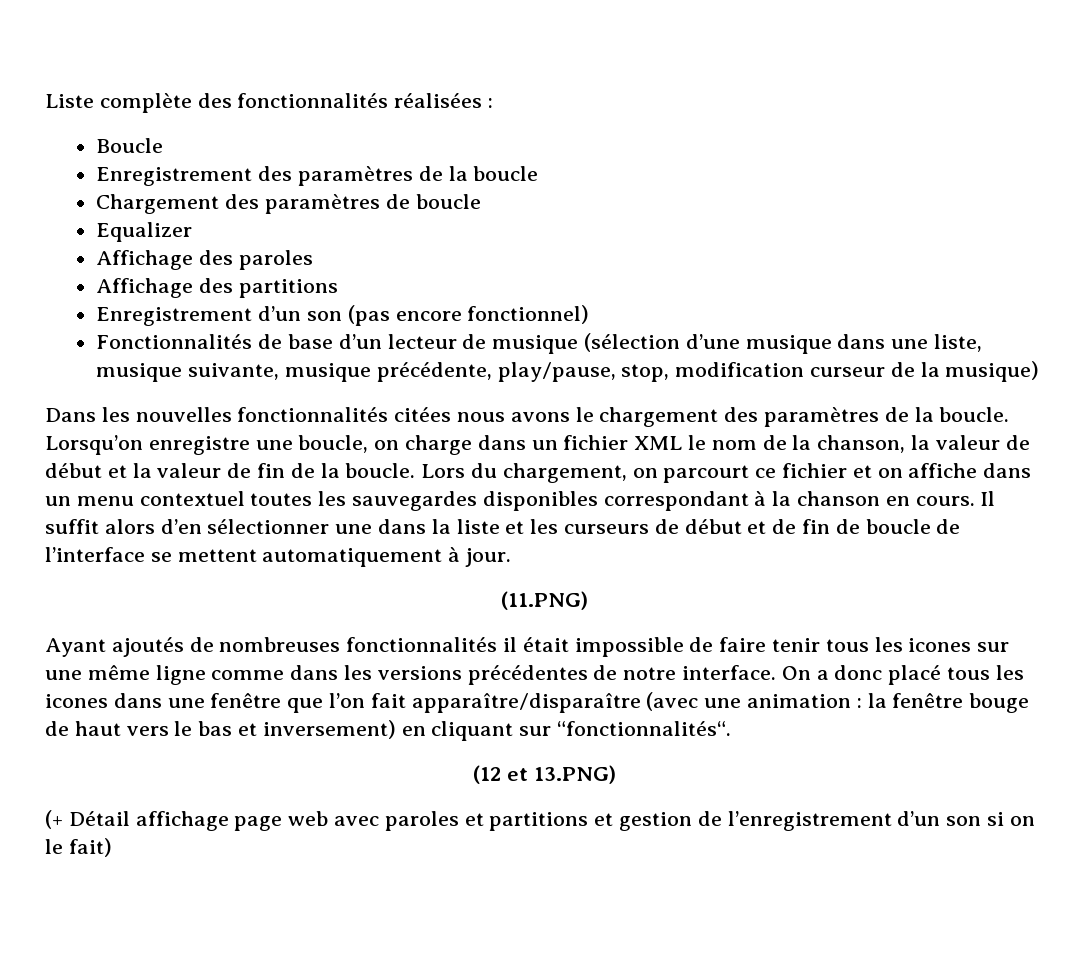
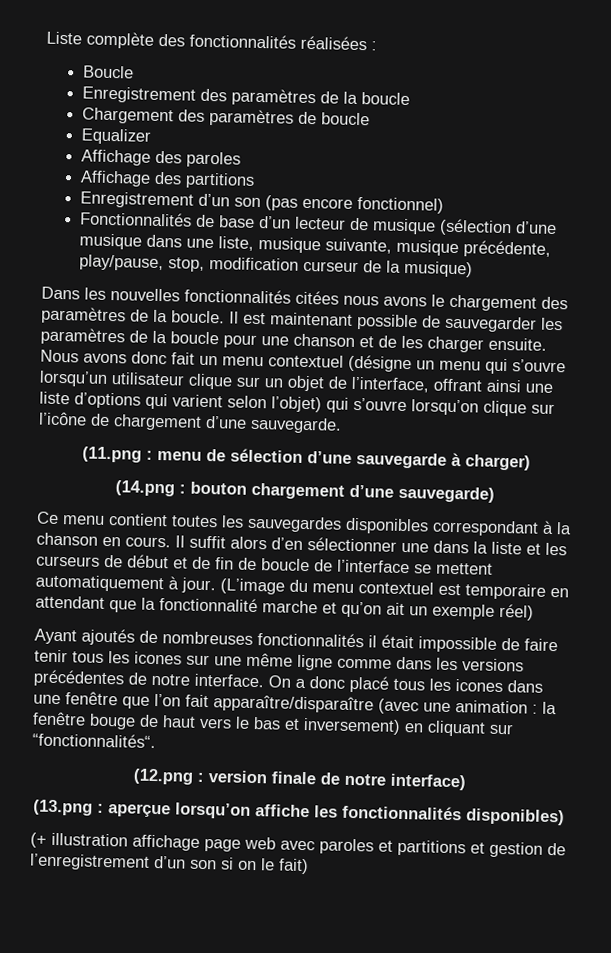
- Lorsqu’on enregistre une boucle, on charge dans un fichier XML le nom de la chanson, la valeur de début et la valeur de fin de la boucle. Lors du chargement, on parcourt ce fichier et on affiche dans un menu contextuel toutes les sauvegardes disponibles correspondant à la chanson en cours.
+ Il est maintenant possible de sauvegarder les paramètres de la boucle pour une chanson et de les charger ensuite. Nous avons donc fait un menu contextuel (désigne un menu qui s’ouvre lorsqu’un utilisateur clique sur un objet de l’interface, offrant ainsi une liste d’options qui varient selon l’objet) qui s’ouvre lorsqu’on clique sur l’icône de chargement d’une sauvegarde.
+ (11.png : menu de sélection d’une sauvegarde à charger)
+ (14.png : bouton chargement d’une sauvegarde)
+ Ce menu contient toutes les sauvegardes disponibles correspondant à la chanson en cours.
- Il suffit alors d’en sélectionner une dans la liste et les curseurs de début et de fin de boucle de l’interface se mettent automatiquement à jour.
- (11.PNG)
+ Il suffit alors d’en sélectionner une dans la liste et les curseurs de début et de fin de boucle de l’interface se mettent automatiquement à jour. (L’image du menu contextuel est temporaire en attendant que la fonctionnalité marche et qu’on ait un exemple réel)
- (12 et 13.PNG)
+ (12.png : version finale de notre interface)
+ (13.png : aperçue lorsqu’on affiche les fonctionnalités disponibles)
- (+ Détail affichage page web avec paroles et partitions et gestion de l’enregistrement d’un son si on le fait)
+ (+ illustration affichage page web avec paroles et partitions et gestion de l’enregistrement d’un son si on le fait)

